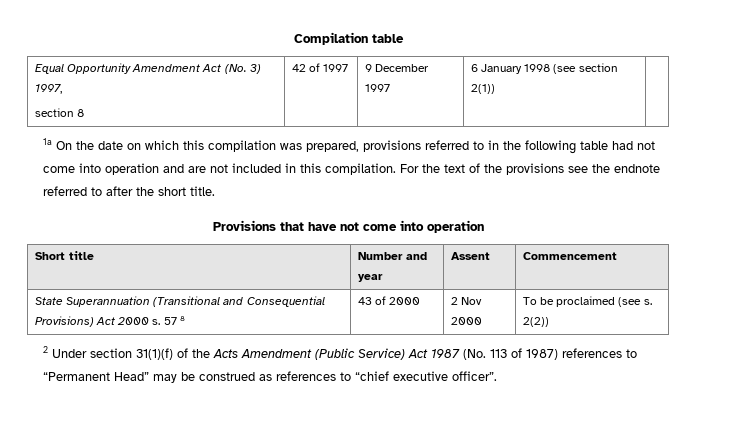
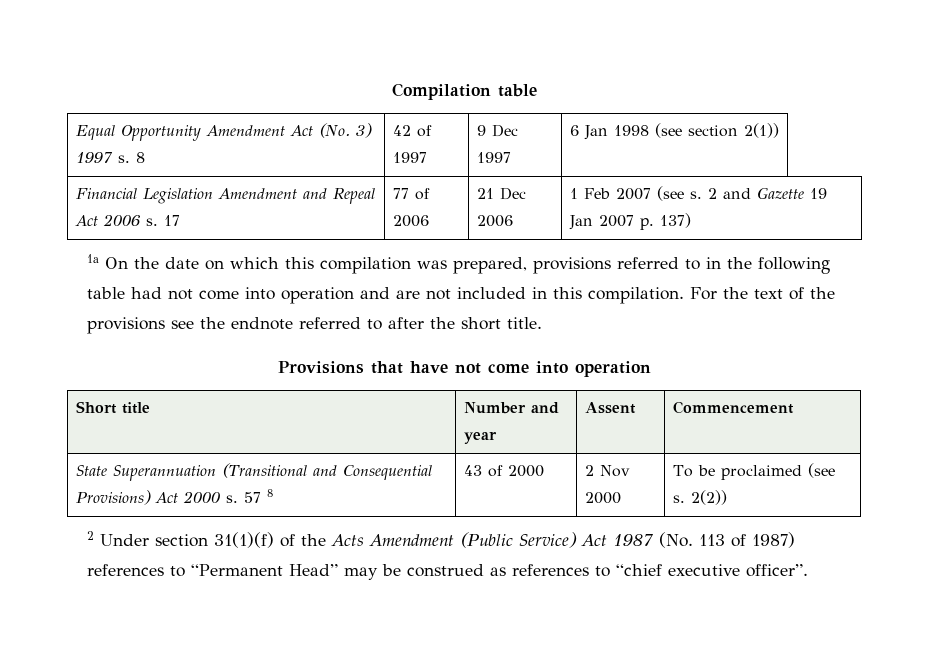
- Equal Opportunity Amendment Act (No. 3) 1997,
- section 8 | 42 of 1997 | 9 December 1997 | 6 January 1998 (see section 2(1)) |
+ Equal Opportunity Amendment Act (No. 3) 1997 s. 8 | 42 of 1997 | 9 Dec 1997 | 6 Jan 1998 (see section 2(1))
+ Financial Legislation Amendment and Repeal Act 2006 s. 17 | 77 of 2006 | 21 Dec 2006 | 1 Feb 2007 (see s. 2 and Gazette 19 Jan 2007 p. 137)

